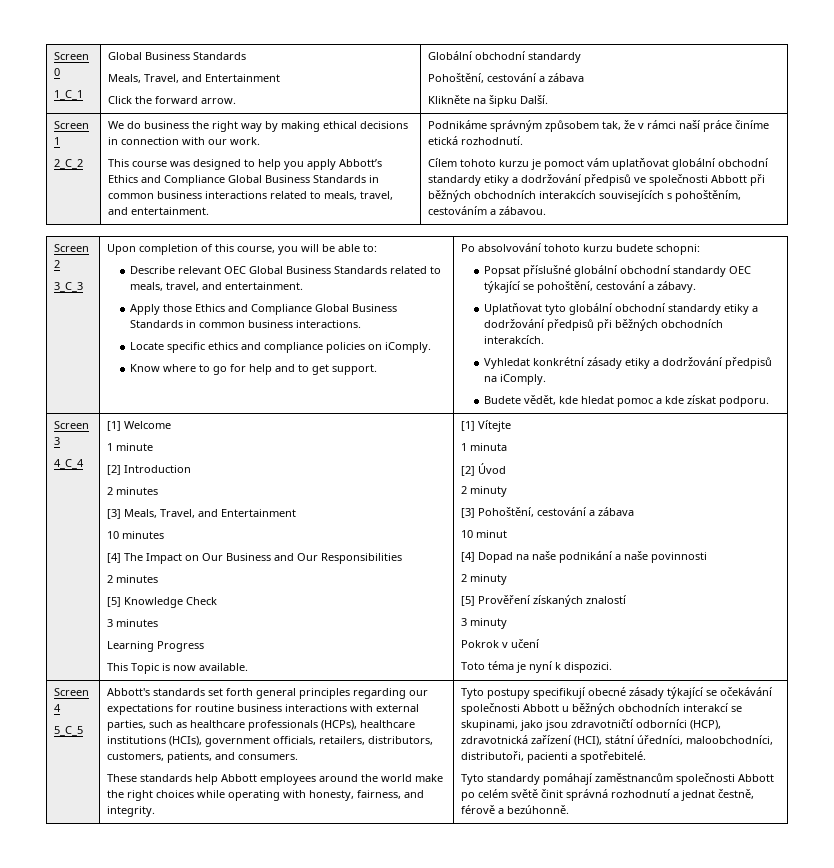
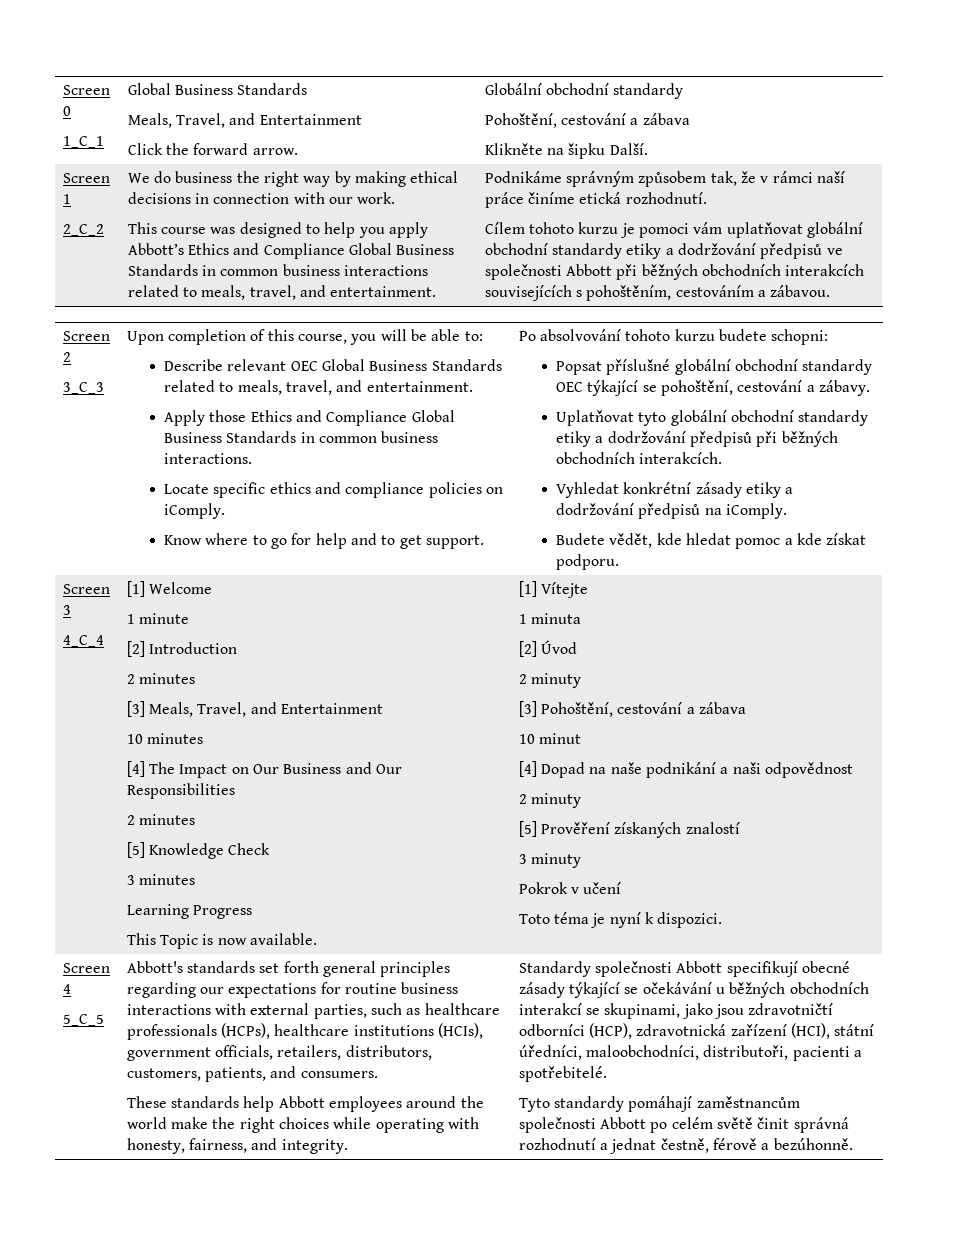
- Cílem tohoto kurzu je pomoct vám uplatňovat globální obchodní standardy etiky a dodržování předpisů ve společnosti Abbott při běžných obchodních interakcích souvisejících s pohoštěním, cestováním a zábavou.
+ Cílem tohoto kurzu je pomoci vám uplatňovat globální obchodní standardy etiky a dodržování předpisů ve společnosti Abbott při běžných obchodních interakcích souvisejících s pohoštěním, cestováním a zábavou.
- [4] Dopad na naše podnikání a naše povinnosti
+ [4] Dopad na naše podnikání a naši odpovědnost
- Tyto postupy specifikují obecné zásady týkající se očekávání společnosti Abbott u běžných obchodních interakcí se skupinami, jako jsou zdravotničtí odborníci (HCP), zdravotnická zařízení (HCI), státní úředníci, maloobchodníci, distributoři, pacienti a spotřebitelé.
+ Standardy společnosti Abbott specifikují obecné zásady týkající se očekávání u běžných obchodních interakcí se skupinami, jako jsou zdravotničtí odborníci (HCP), zdravotnická zařízení (HCI), státní úředníci, maloobchodníci, distributoři, pacienti a spotřebitelé.

